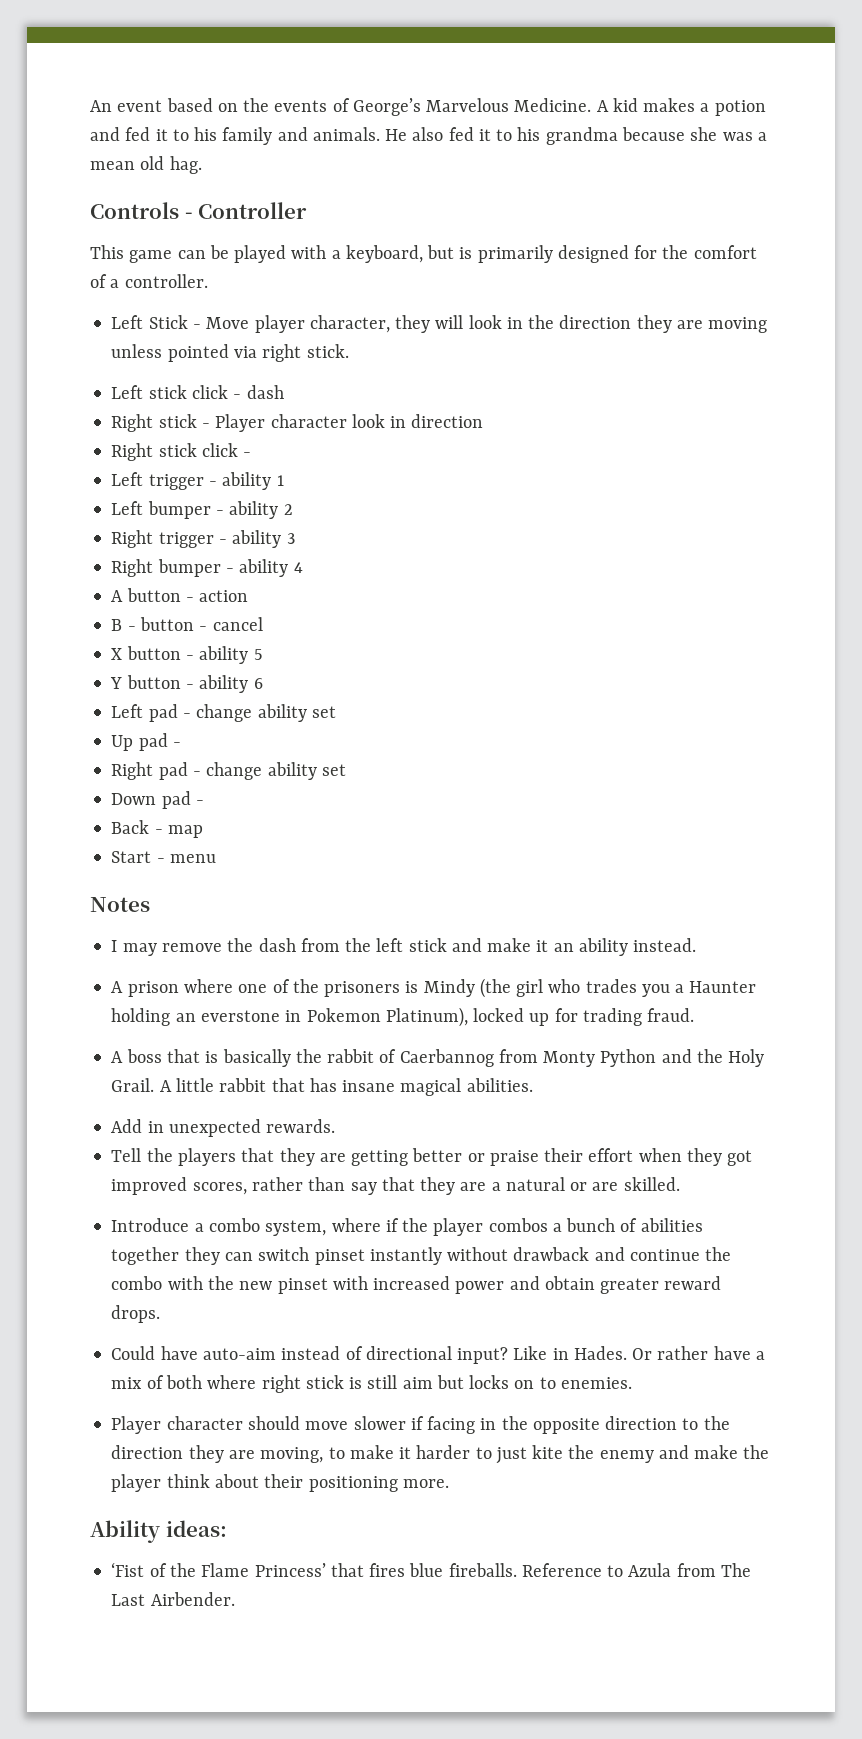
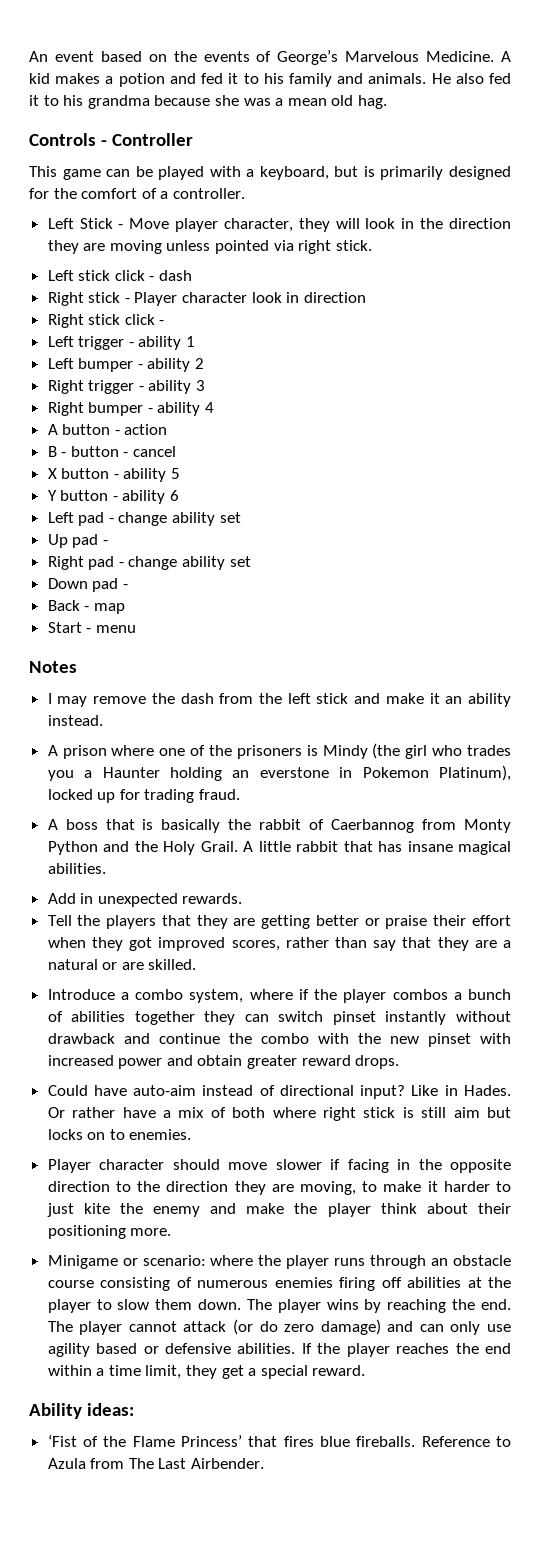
+ Minigame or scenario: where the player runs through an obstacle course consisting of numerous enemies firing off abilities at the player to slow them down. The player wins by reaching the end. The player cannot attack (or do zero damage) and can only use agility based or defensive abilities. If the player reaches the end within a time limit, they get a special reward.

